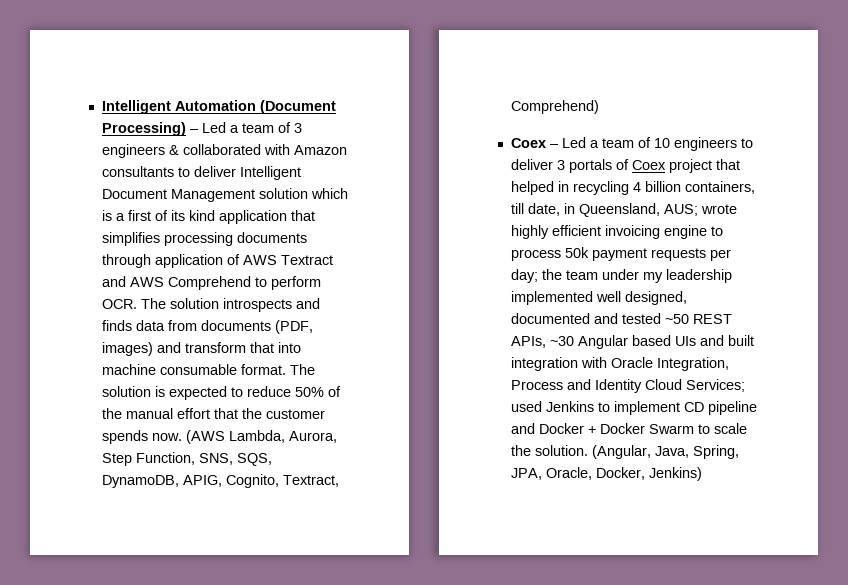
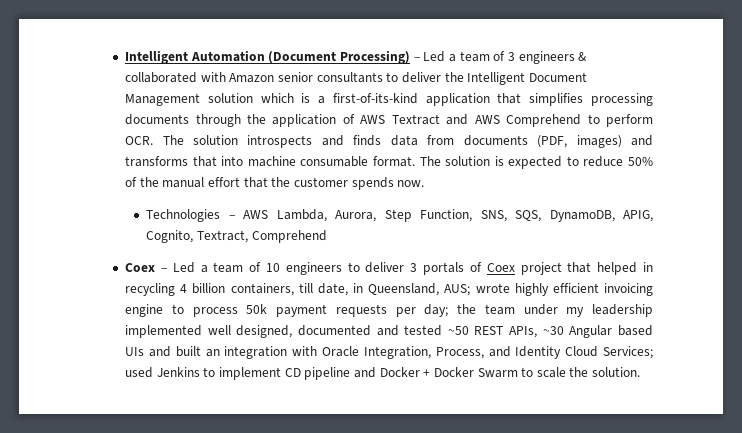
- Intelligent Automation (Document Processing) – Led a team of 3 engineers & collaborated with Amazon consultants to deliver Intelligent Document Management solution which is a first of its kind application that simplifies processing documents through application of AWS Textract and AWS Comprehend to perform OCR. The solution introspects and finds data from documents (PDF, images) and transform that into machine consumable format.
+ Intelligent Automation (Document Processing) – Led a team of 3 engineers & collaborated with Amazon senior consultants to deliver the Intelligent Document Management solution which is a first-of-its-kind application that simplifies processing documents through the application of AWS Textract and AWS Comprehend to perform OCR. The solution introspects and finds data from documents (PDF, images) and transforms that into machine consumable format.
- The solution is expected to reduce 50% of the manual effort that the customer spends now. (AWS Lambda, Aurora, Step Function, SNS, SQS, DynamoDB, APIG, Cognito, Textract, Comprehend)
+ The solution is expected to reduce 50% of the manual effort that the customer spends now.
+ Technologies – AWS Lambda, Aurora, Step Function, SNS, SQS, DynamoDB, APIG, Cognito, Textract, Comprehend
- the team under my leadership implemented well designed, documented and tested ~50 REST APIs, ~30 Angular based UIs and built integration with Oracle Integration, Process and Identity Cloud Services;
+ the team under my leadership implemented well designed, documented and tested ~50 REST APIs, ~30 Angular based UIs and built an integration with Oracle Integration, Process, and Identity Cloud Services;
- (Angular, Java, Spring, JPA, Oracle, Docker, Jenkins)

